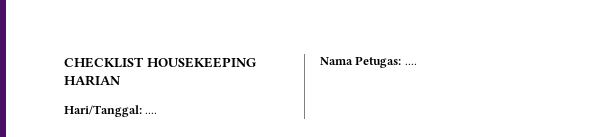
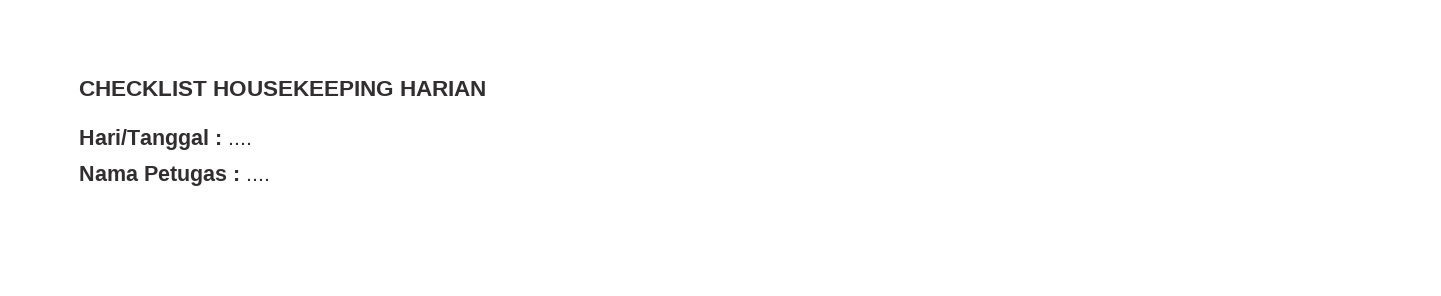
- Hari/Tanggal: ....
+ Hari/Tanggal : ....
- Nama Petugas: ....
+ Nama Petugas : ....

